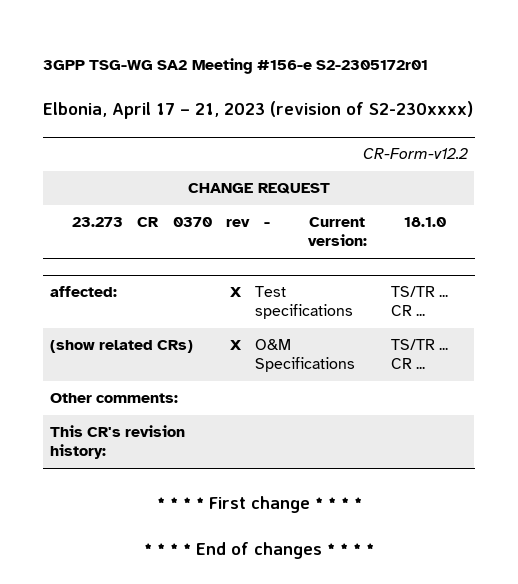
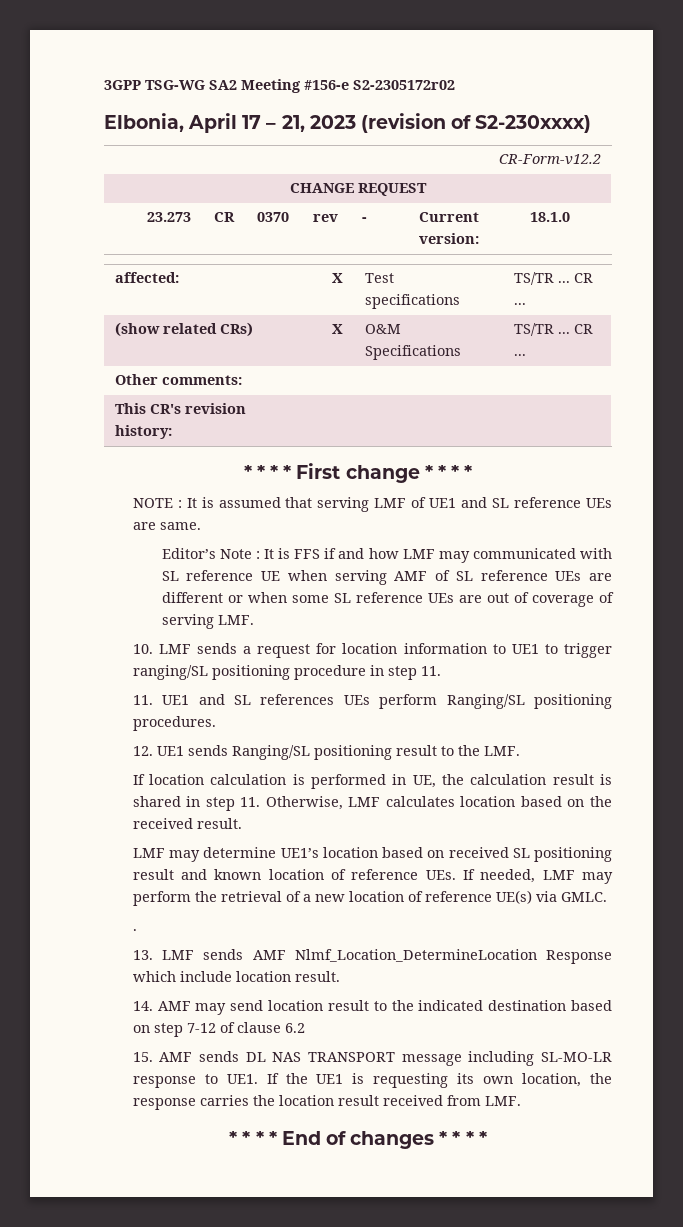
- 3GPP TSG-WG SA2 Meeting #156-e S2-2305172r01
+ 3GPP TSG-WG SA2 Meeting #156-e S2-2305172r02
+ NOTE : It is assumed that serving LMF of UE1 and SL reference UEs are same.
+ Editor’s Note : It is FFS if and how LMF may communicated with SL reference UE when serving AMF of SL reference UEs are different or when some SL reference UEs are out of coverage of serving LMF.
+ 10. LMF sends a request for location information to UE1 to trigger ranging/SL positioning procedure in step 11.
+ 11. UE1 and SL references UEs perform Ranging/SL positioning procedures.
+ 12. UE1 sends Ranging/SL positioning result to the LMF.
+ If location calculation is performed in UE, the calculation result is shared in step 11. Otherwise, LMF calculates location based on the received result.
+ LMF may determine UE1’s location based on received SL positioning result and known location of reference UEs. If needed, LMF may perform the retrieval of a new location of reference UE(s) via GMLC.
+ .
+ 13. LMF sends AMF Nlmf_Location_DetermineLocation Response which include location result.
+ 14. AMF may send location result to the indicated destination based on step 7-12 of clause 6.2
+ 15. AMF sends DL NAS TRANSPORT message including SL-MO-LR response to UE1. If the UE1 is requesting its own location, the response carries the location result received from LMF.

